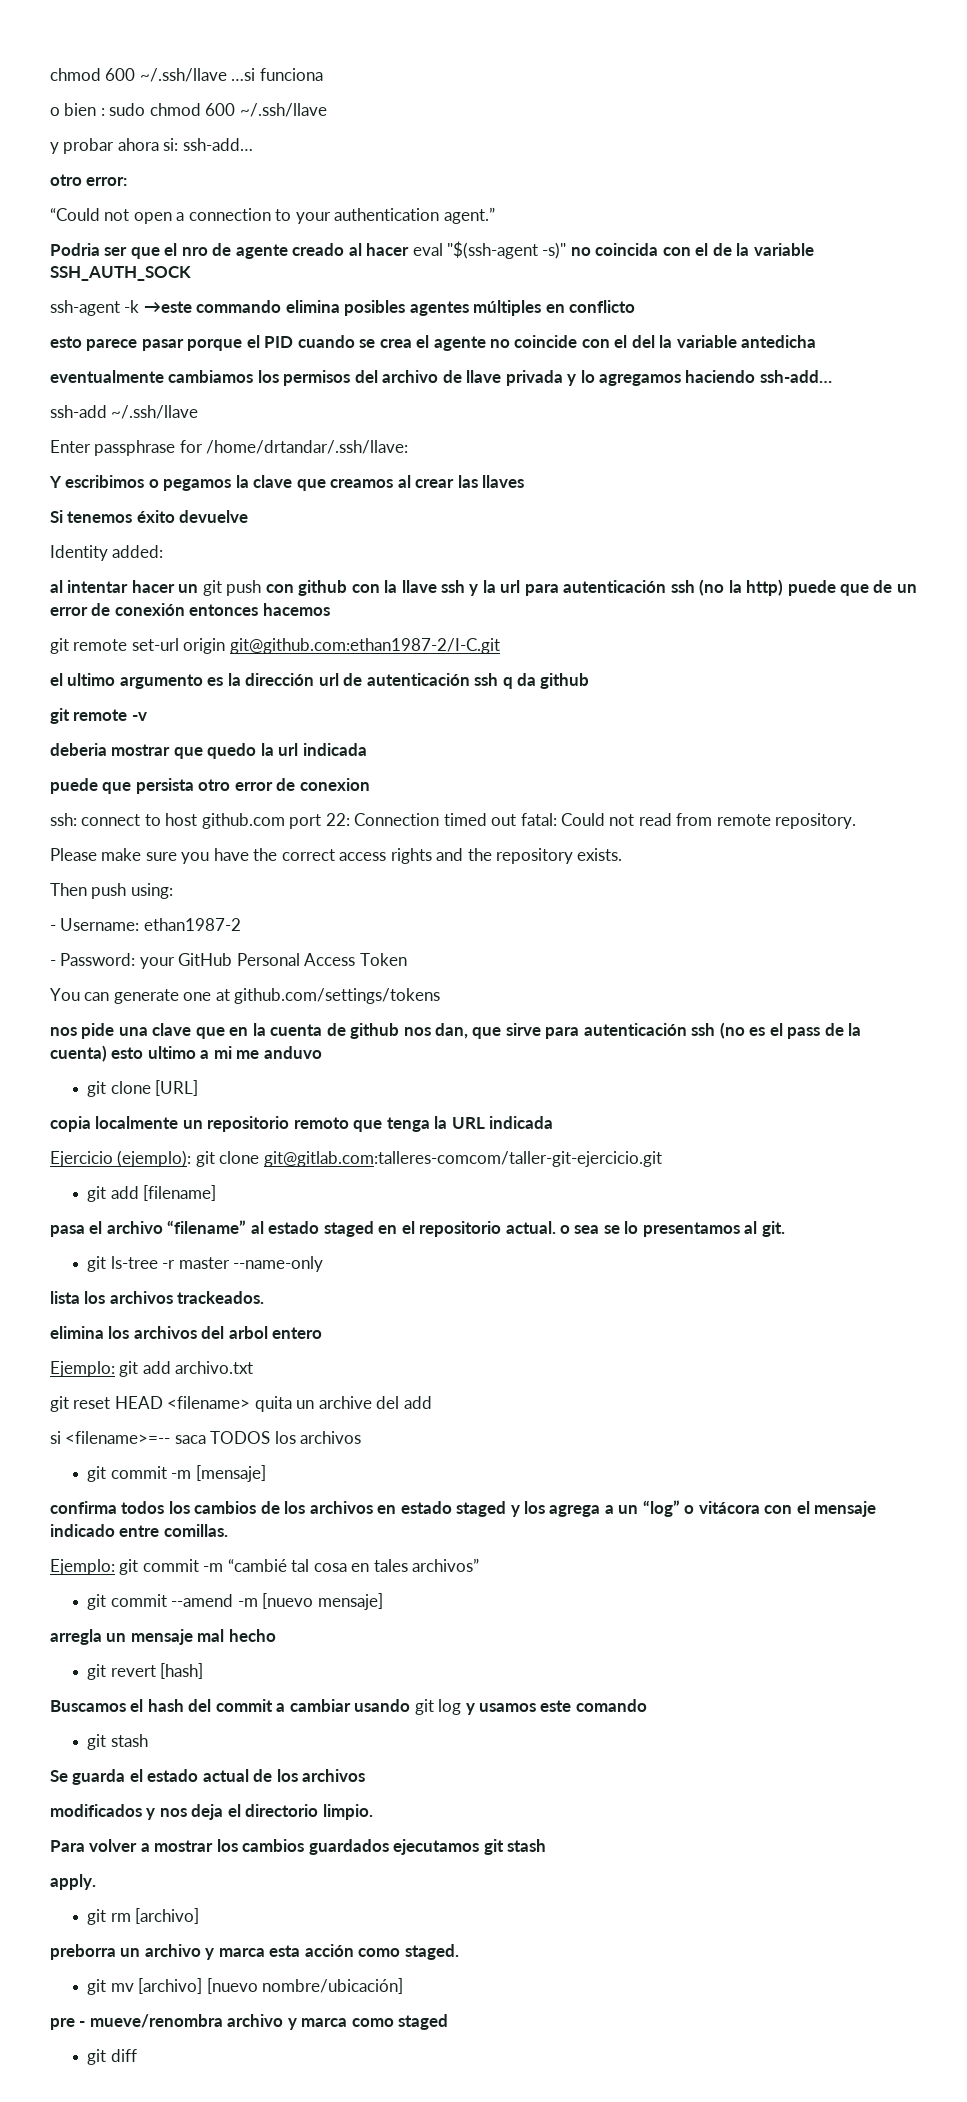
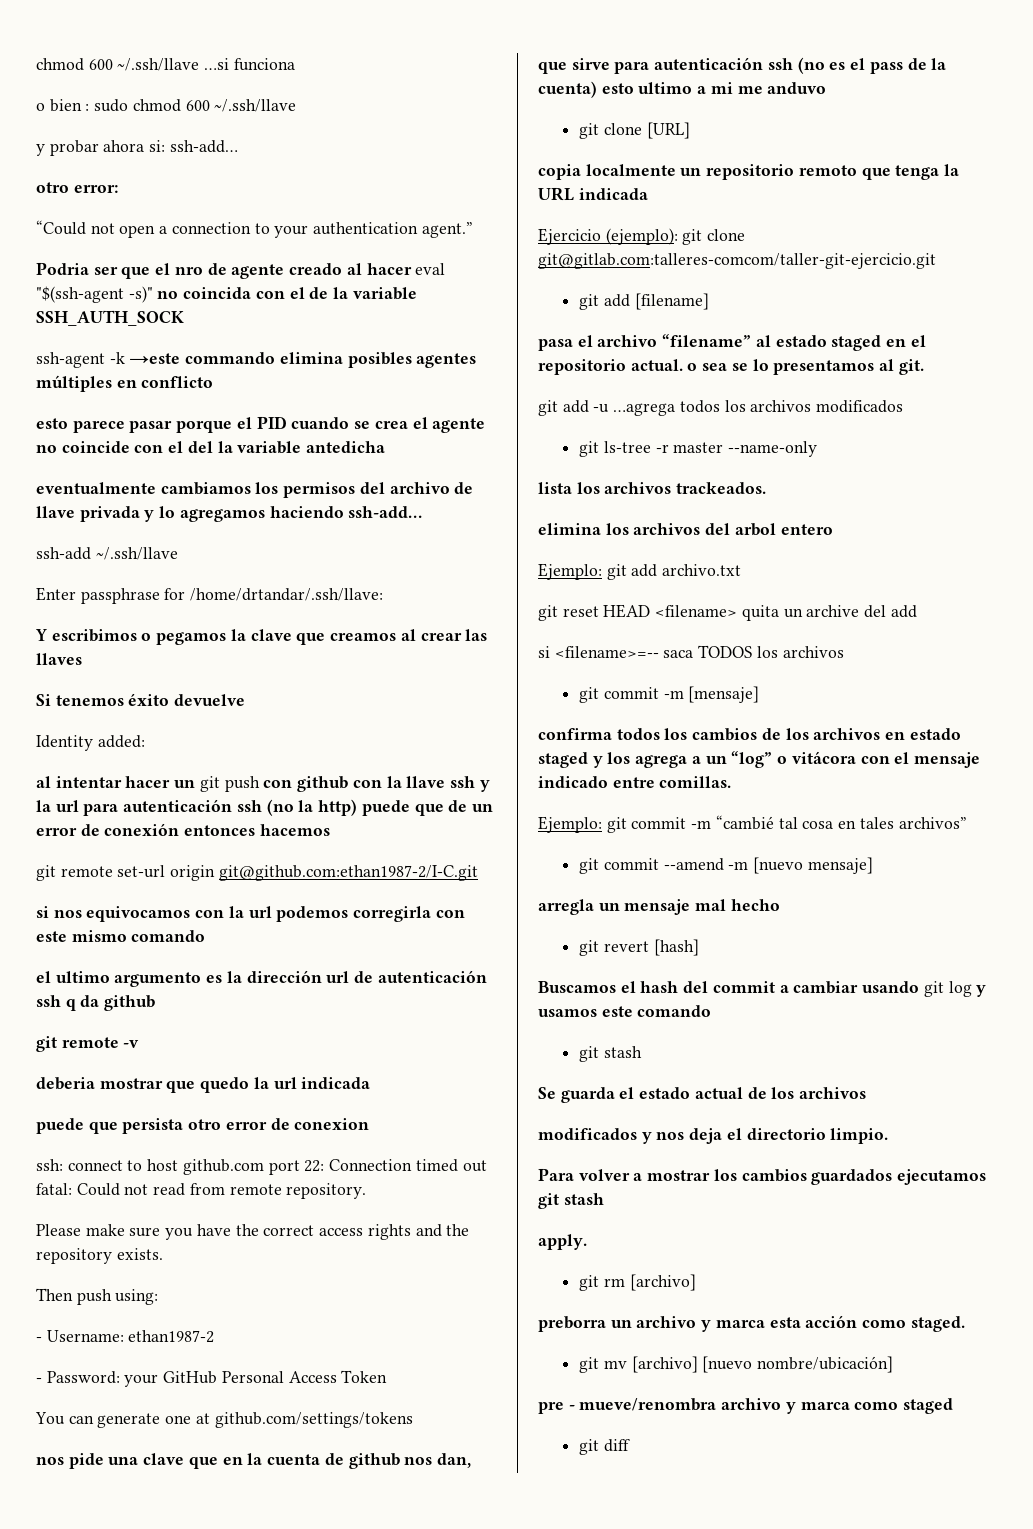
+ si nos equivocamos con la url podemos corregirla con este mismo comando
+ git add -u …agrega todos los archivos modificados

